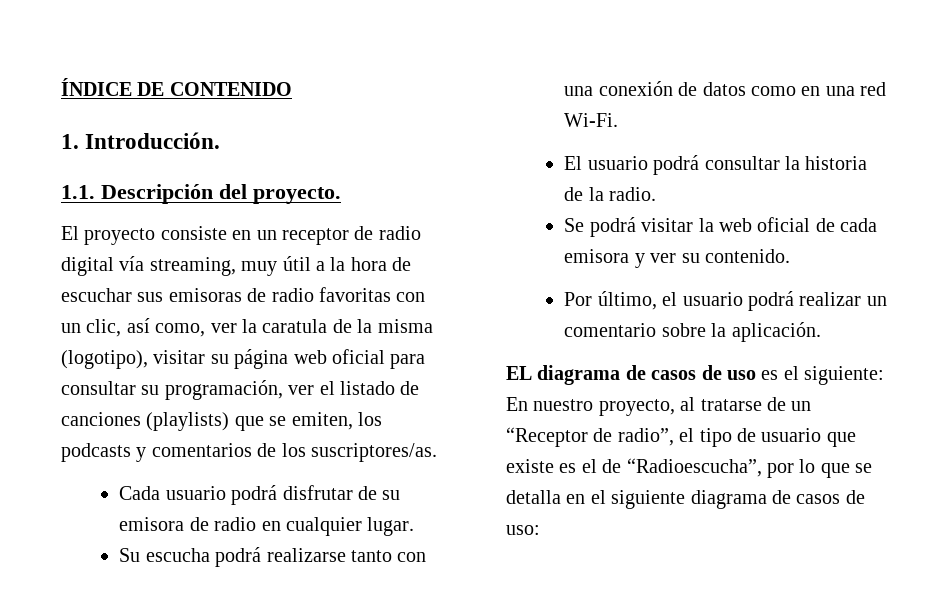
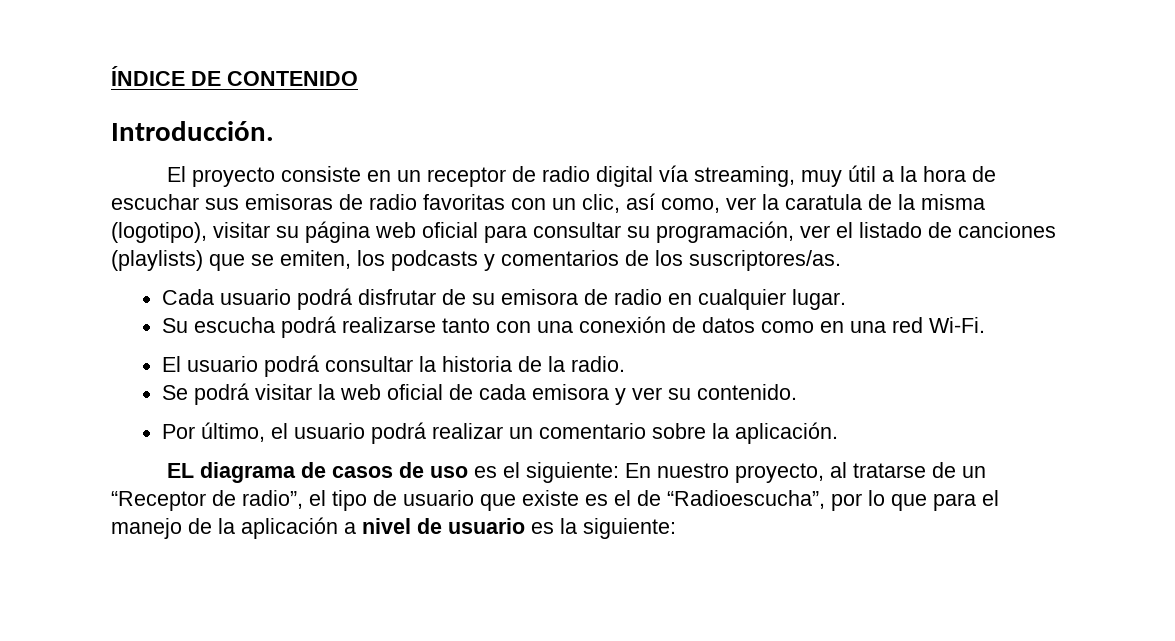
- 1. Introducción.
+ Introducción.
- 1.1. Descripción del proyecto.
- EL diagrama de casos de uso es el siguiente: En nuestro proyecto, al tratarse de un “Receptor de radio”, el tipo de usuario que existe es el de “Radioescucha”, por lo que se detalla en el siguiente diagrama de casos de uso:
+ EL diagrama de casos de uso es el siguiente: En nuestro proyecto, al tratarse de un “Receptor de radio”, el tipo de usuario que existe es el de “Radioescucha”, por lo que para el manejo de la aplicación a nivel de usuario es la siguiente:

